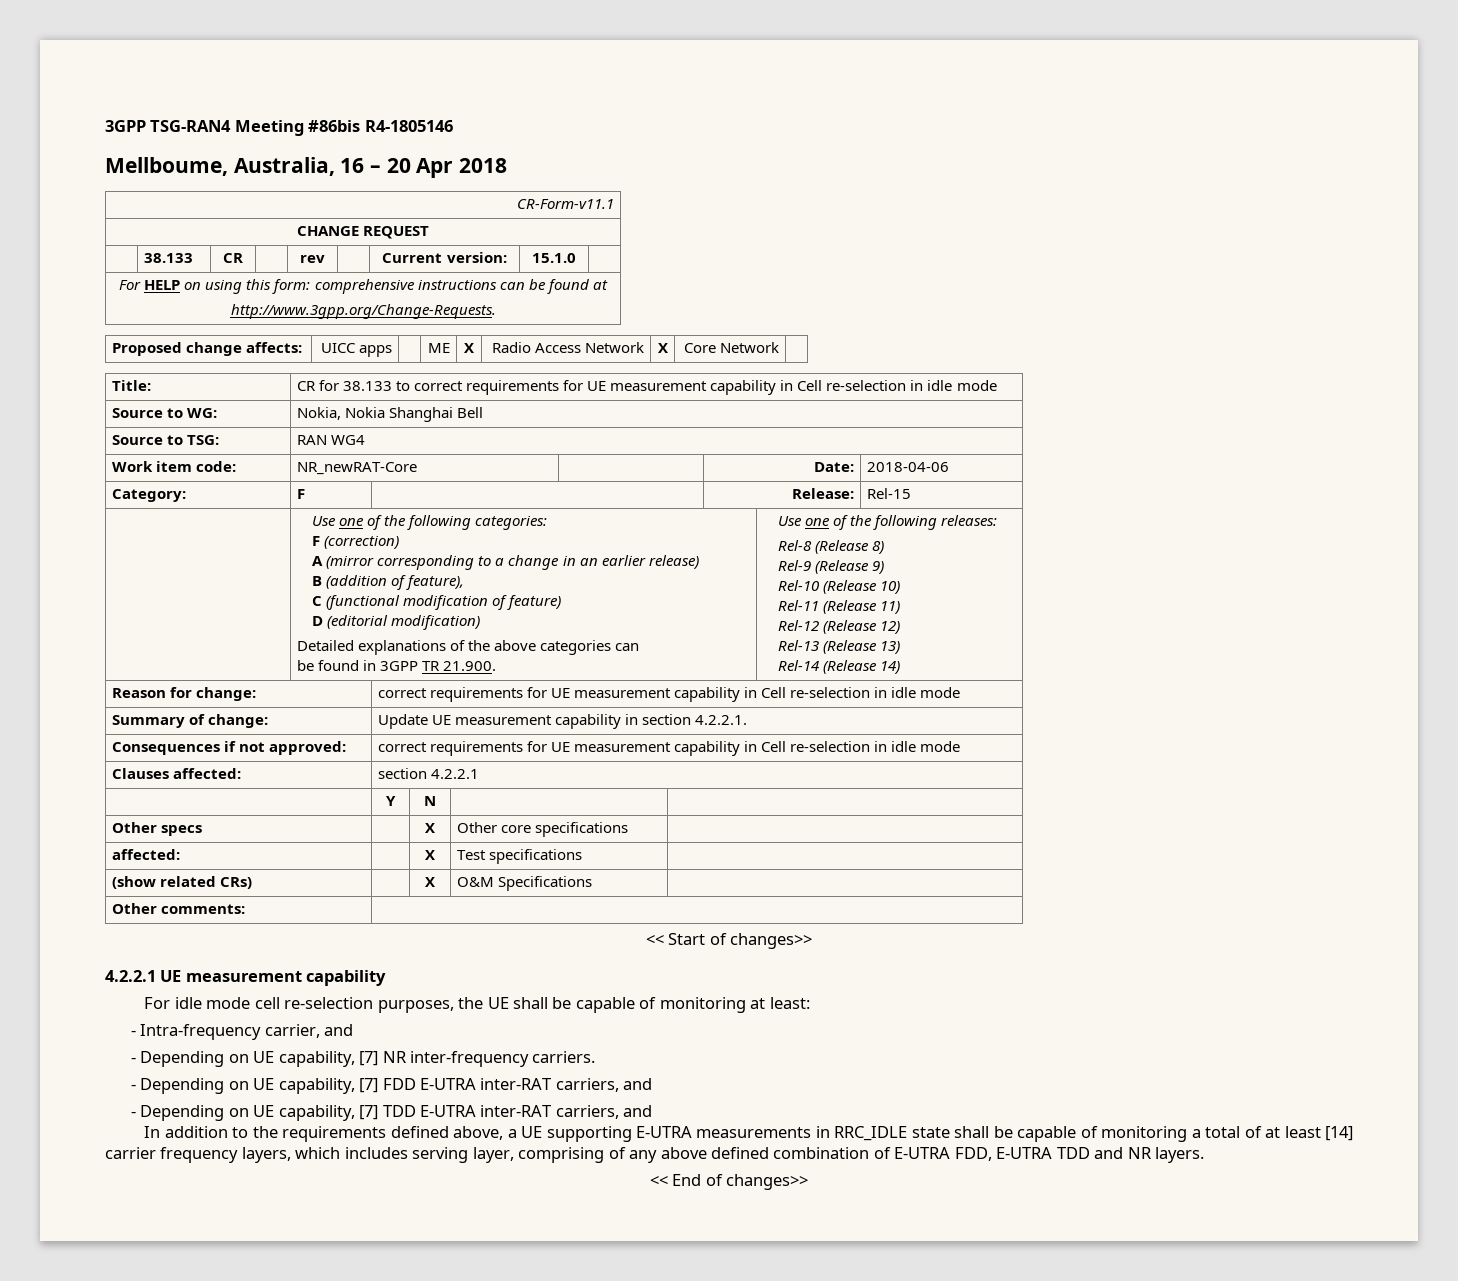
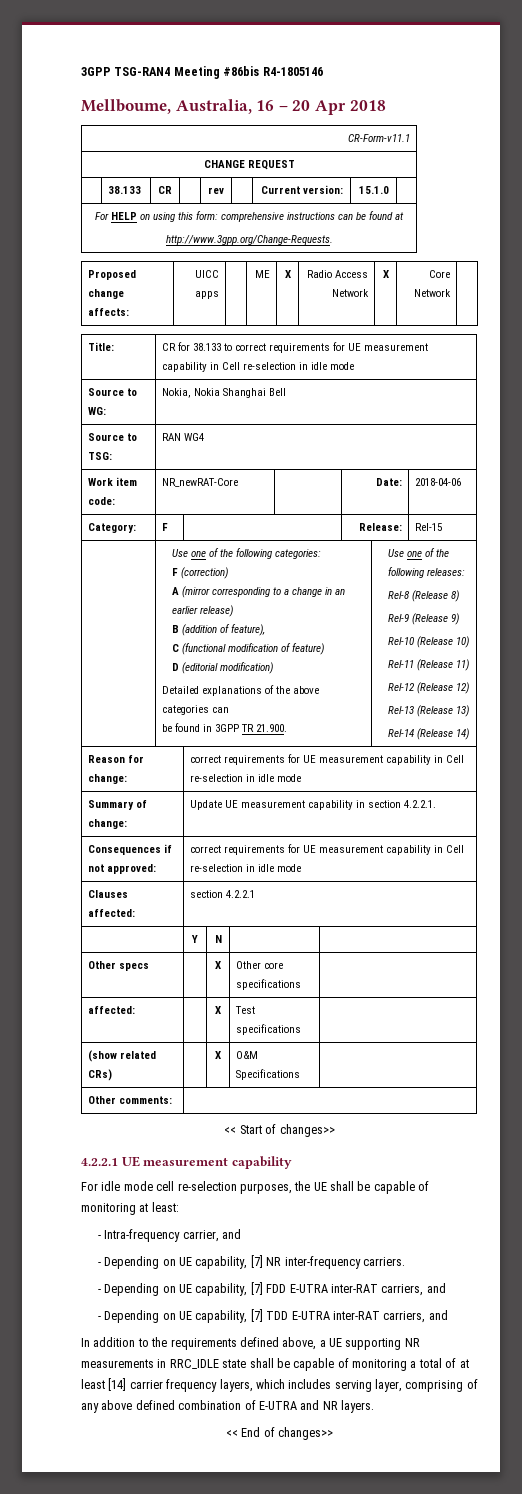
- In addition to the requirements defined above, a UE supporting E-UTRA measurements in RRC_IDLE state shall be capable of monitoring a total of at least [14] carrier frequency layers, which includes serving layer, comprising of any above defined combination of E-UTRA FDD, E-UTRA TDD and NR layers.
+ In addition to the requirements defined above, a UE supporting NR measurements in RRC_IDLE state shall be capable of monitoring a total of at least [14] carrier frequency layers, which includes serving layer, comprising of any above defined combination of E-UTRA and NR layers.

